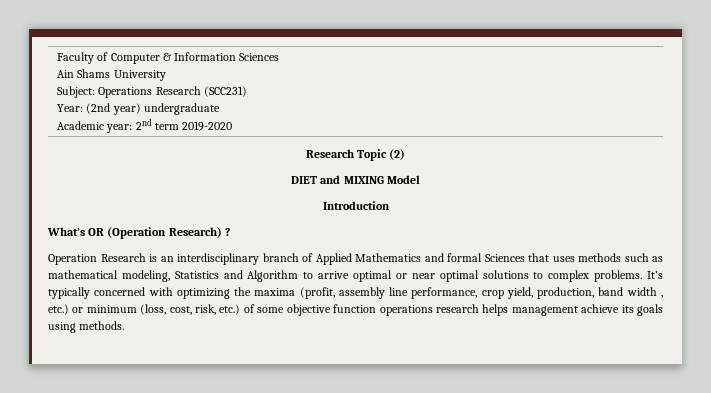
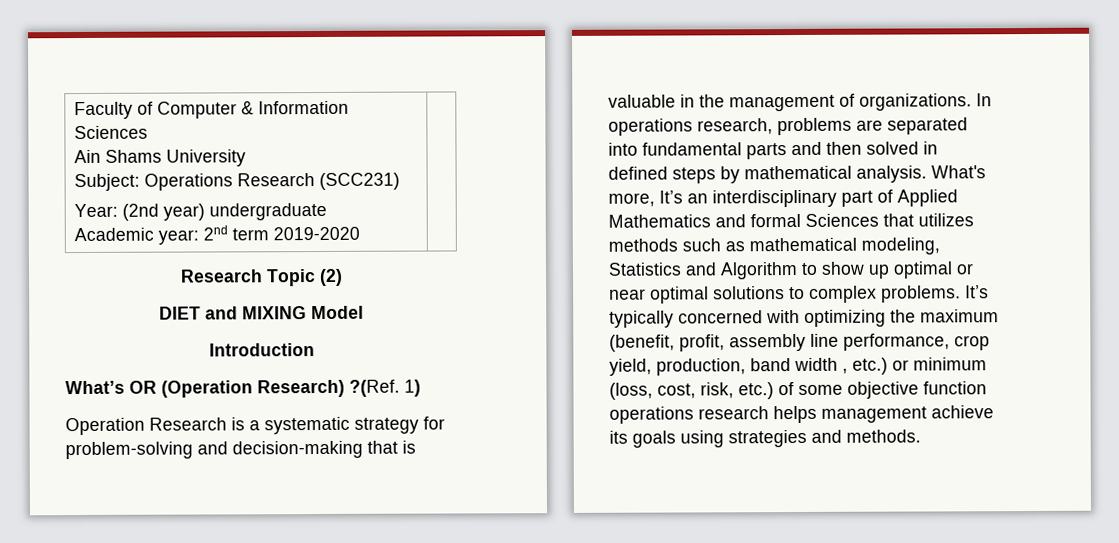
- What’s OR (Operation Research) ?
+ What’s OR (Operation Research) ?(Ref. 1)
- Operation Research is an interdisciplinary branch of Applied Mathematics and formal Sciences that uses methods such as mathematical modeling, Statistics and Algorithm to arrive optimal or near optimal solutions to complex problems.
+ Operation Research is a systematic strategy for problem-solving and decision-making that is valuable in the management of organizations. In operations research, problems are separated into fundamental parts and then solved in defined steps by mathematical analysis. What's more, It’s an interdisciplinary part of Applied Mathematics and formal Sciences that utilizes methods such as mathematical modeling, Statistics and Algorithm to show up optimal or near optimal solutions to complex problems.
- It’s typically concerned with optimizing the maxima (profit, assembly line performance, crop yield, production, band width , etc.) or minimum (loss, cost, risk, etc.) of some objective function operations research helps management achieve its goals using methods.
+ It’s typically concerned with optimizing the maximum (benefit, profit, assembly line performance, crop yield, production, band width , etc.) or minimum (loss, cost, risk, etc.) of some objective function operations research helps management achieve its goals using strategies and methods.

